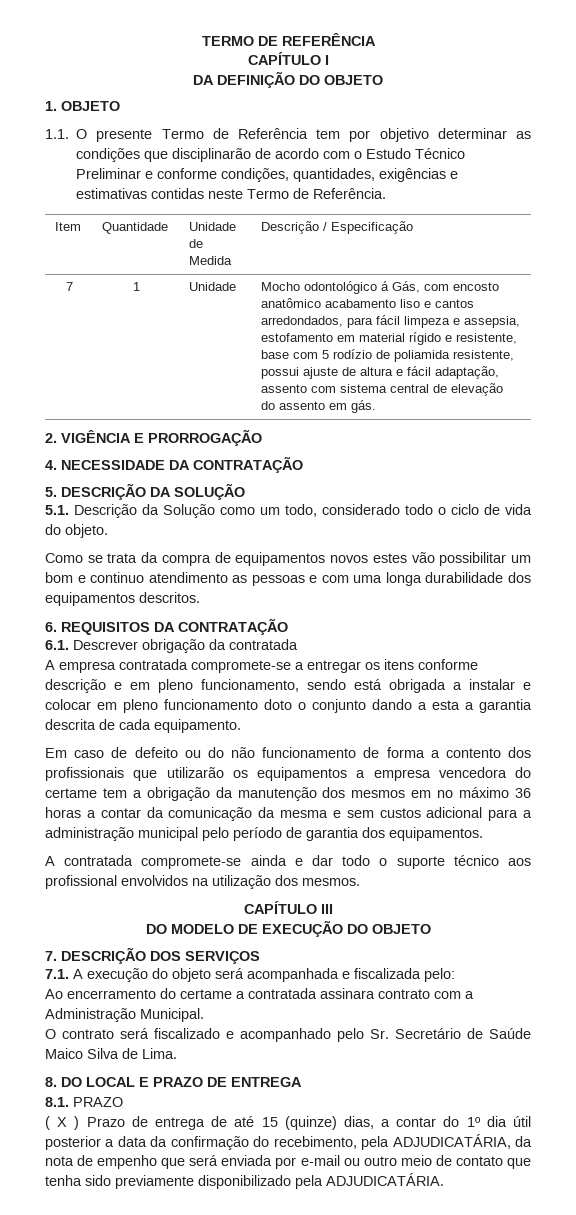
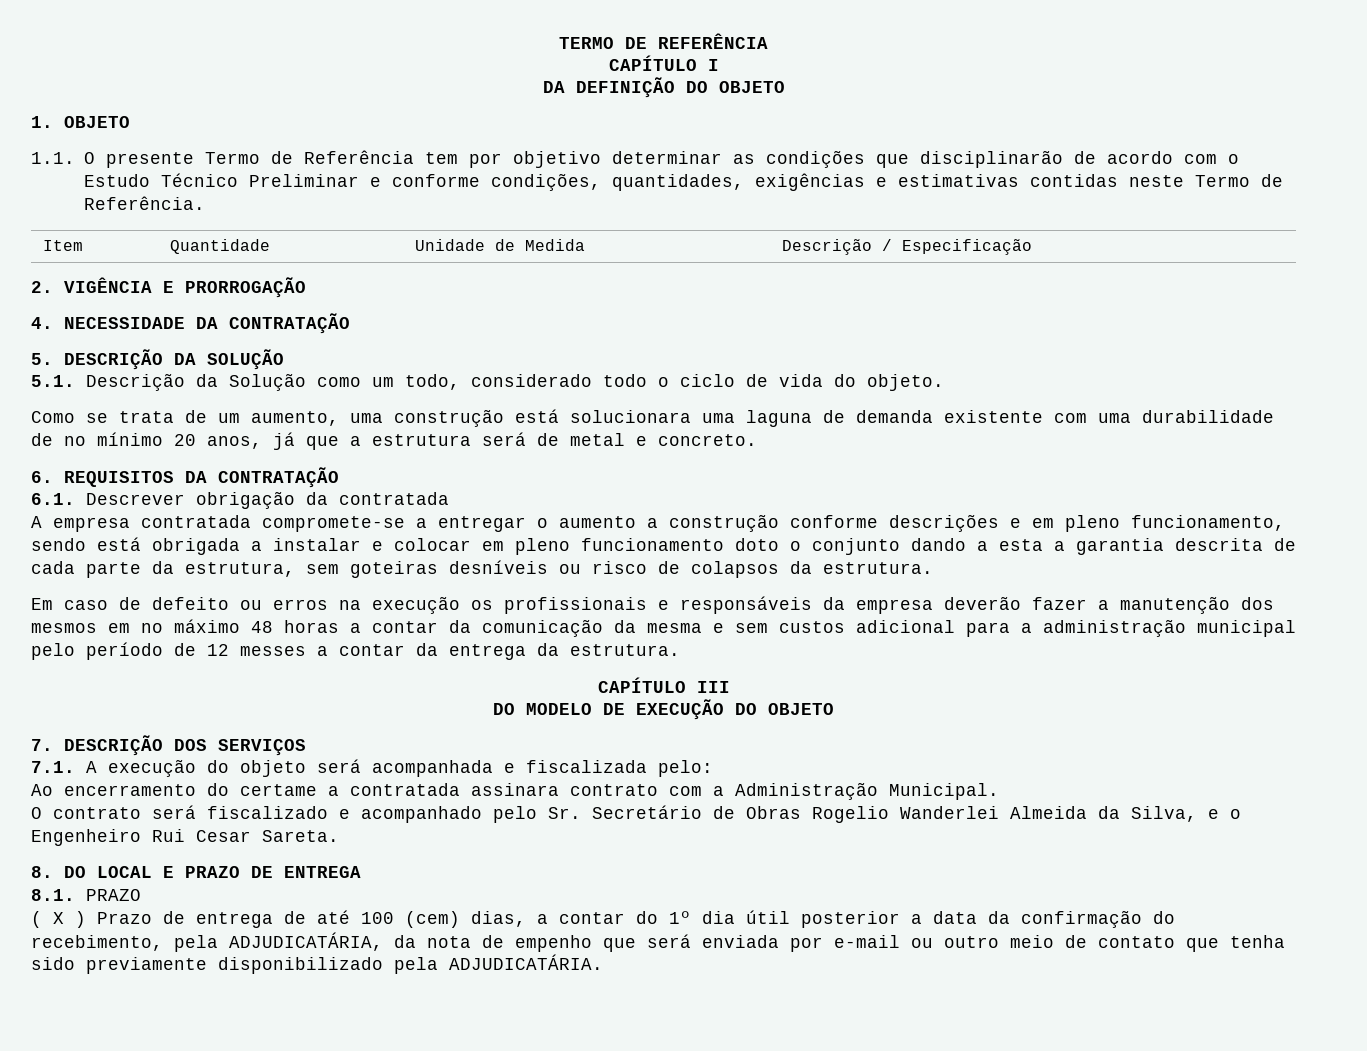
- 7 | 1 | Unidade | Mocho odontológico á Gás, com encosto anatômico acabamento liso e cantos arredondados, para fácil limpeza e assepsia, estofamento em material rígido e resistente, base com 5 rodízio de poliamida resistente, possui ajuste de altura e fácil adaptação, assento com sistema central de elevação do assento em gás.
- Como se trata da compra de equipamentos novos estes vão possibilitar um bom e continuo atendimento as pessoas e com uma longa durabilidade dos equipamentos descritos.
+ Como se trata de um aumento, uma construção está solucionara uma laguna de demanda existente com uma durabilidade de no mínimo 20 anos, já que a estrutura será de metal e concreto.
- A empresa contratada compromete-se a entregar os itens conforme descrição e em pleno funcionamento, sendo está obrigada a instalar e colocar em pleno funcionamento doto o conjunto dando a esta a garantia descrita de cada equipamento.
+ A empresa contratada compromete-se a entregar o aumento a construção conforme descrições e em pleno funcionamento, sendo está obrigada a instalar e colocar em pleno funcionamento doto o conjunto dando a esta a garantia descrita de cada parte da estrutura, sem goteiras desníveis ou risco de colapsos da estrutura.
- Em caso de defeito ou do não funcionamento de forma a contento dos profissionais que utilizarão os equipamentos a empresa vencedora do certame tem a obrigação da manutenção dos mesmos em no máximo 36 horas a contar da comunicação da mesma e sem custos adicional para a administração municipal pelo período de garantia dos equipamentos.
- A contratada compromete-se ainda e dar todo o suporte técnico aos profissional envolvidos na utilização dos mesmos.
+ Em caso de defeito ou erros na execução os profissionais e responsáveis da empresa deverão fazer a manutenção dos mesmos em no máximo 48 horas a contar da comunicação da mesma e sem custos adicional para a administração municipal pelo período de 12 messes a contar da entrega da estrutura.
- O contrato será fiscalizado e acompanhado pelo Sr. Secretário de Saúde Maico Silva de Lima.
+ O contrato será fiscalizado e acompanhado pelo Sr. Secretário de Obras Rogelio Wanderlei Almeida da Silva, e o Engenheiro Rui Cesar Sareta.
- ( X ) Prazo de entrega de até 15 (quinze) dias, a contar do 1º dia útil posterior a data da confirmação do recebimento, pela ADJUDICATÁRIA, da nota de empenho que será enviada por e-mail ou outro meio de contato que tenha sido previamente disponibilizado pela ADJUDICATÁRIA.
+ ( X ) Prazo de entrega de até 100 (cem) dias, a contar do 1º dia útil posterior a data da confirmação do recebimento, pela ADJUDICATÁRIA, da nota de empenho que será enviada por e-mail ou outro meio de contato que tenha sido previamente disponibilizado pela ADJUDICATÁRIA.

